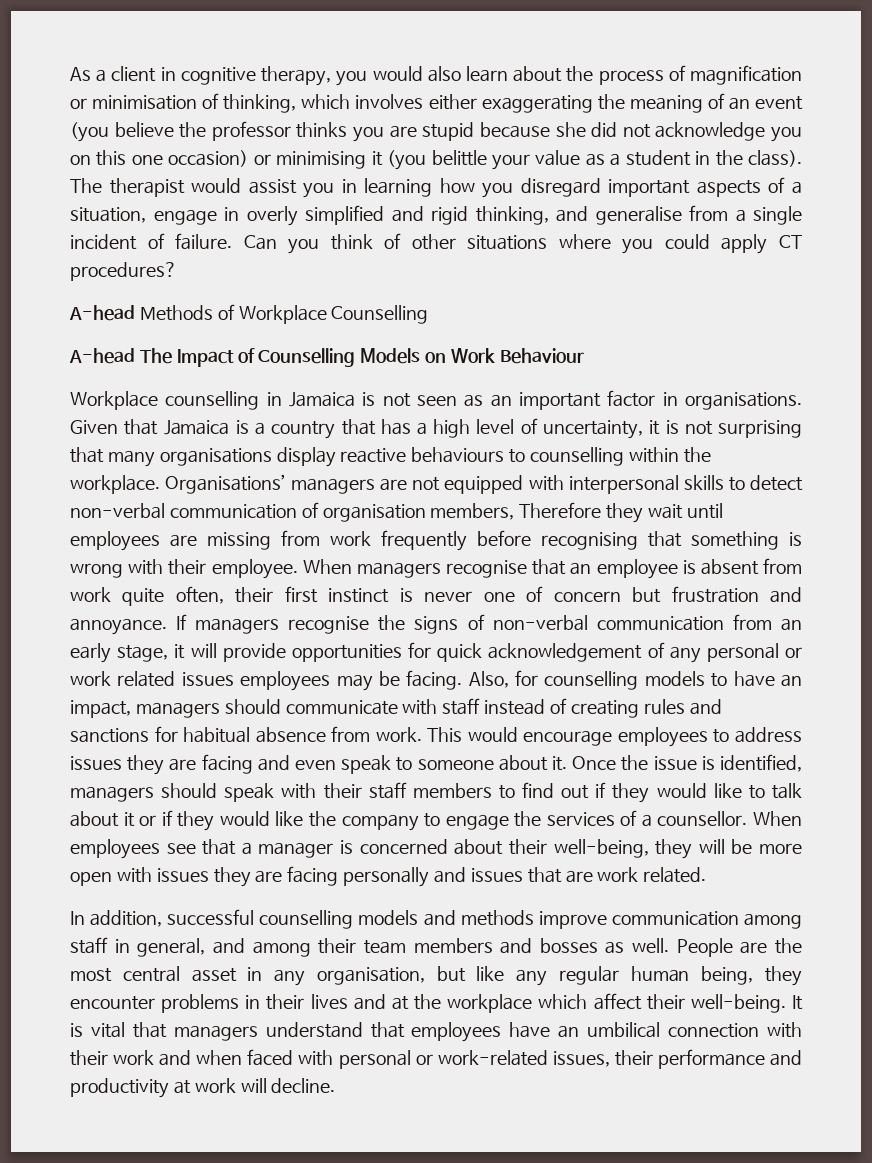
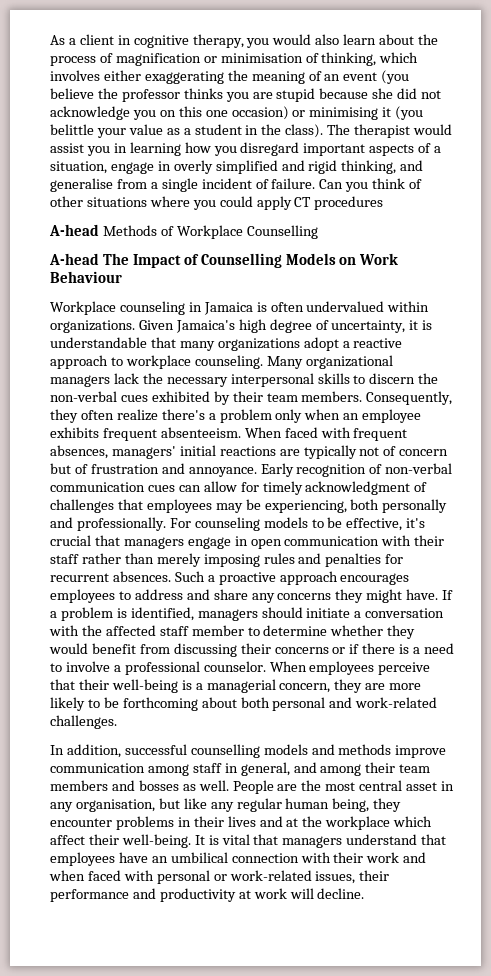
- Can you think of other situations where you could apply CT procedures?
+ Can you think of other situations where you could apply CT procedures
- Workplace counselling in Jamaica is not seen as an important factor in organisations. Given that Jamaica is a country that has a high level of uncertainty, it is not surprising that many organisations display reactive behaviours to counselling within the workplace. Organisations’ managers are not equipped with interpersonal skills to detect non-verbal communication of organisation members, Therefore they wait until employees are missing from work frequently before recognising that something is wrong with their employee. When managers recognise that an employee is absent from work quite often, their first instinct is never one of concern but frustration and annoyance.
+ Workplace counseling in Jamaica is often undervalued within organizations. Given Jamaica's high degree of uncertainty, it is understandable that many organizations adopt a reactive approach to workplace counseling. Many organizational managers lack the necessary interpersonal skills to discern the non-verbal cues exhibited by their team members. Consequently, they often realize there's a problem only when an employee exhibits frequent absenteeism. When faced with frequent absences, managers' initial reactions are typically not of concern but of frustration and annoyance.
- If managers recognise the signs of non-verbal communication from an early stage, it will provide opportunities for quick acknowledgement of any personal or work related issues employees may be facing. Also, for counselling models to have an impact, managers should communicate with staff instead of creating rules and sanctions for habitual absence from work. This would encourage employees to address issues they are facing and even speak to someone about it. Once the issue is identified, managers should speak with their staff members to find out if they would like to talk about it or if they would like the company to engage the services of a counsellor. When employees see that a manager is concerned about their well-being, they will be more open with issues they are facing personally and issues that are work related.
+ Early recognition of non-verbal communication cues can allow for timely acknowledgment of challenges that employees may be experiencing, both personally and professionally. For counseling models to be effective, it's crucial that managers engage in open communication with their staff rather than merely imposing rules and penalties for recurrent absences. Such a proactive approach encourages employees to address and share any concerns they might have. If a problem is identified, managers should initiate a conversation with the affected staff member to determine whether they would benefit from discussing their concerns or if there is a need to involve a professional counselor. When employees perceive that their well-being is a managerial concern, they are more likely to be forthcoming about both personal and work-related challenges.

